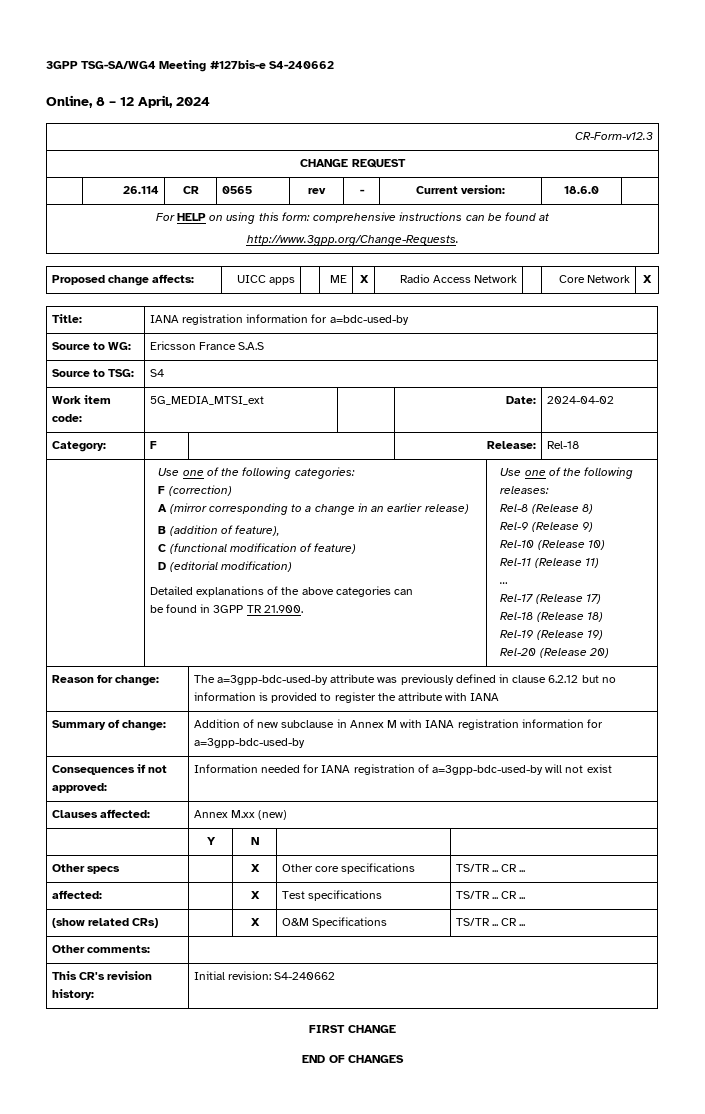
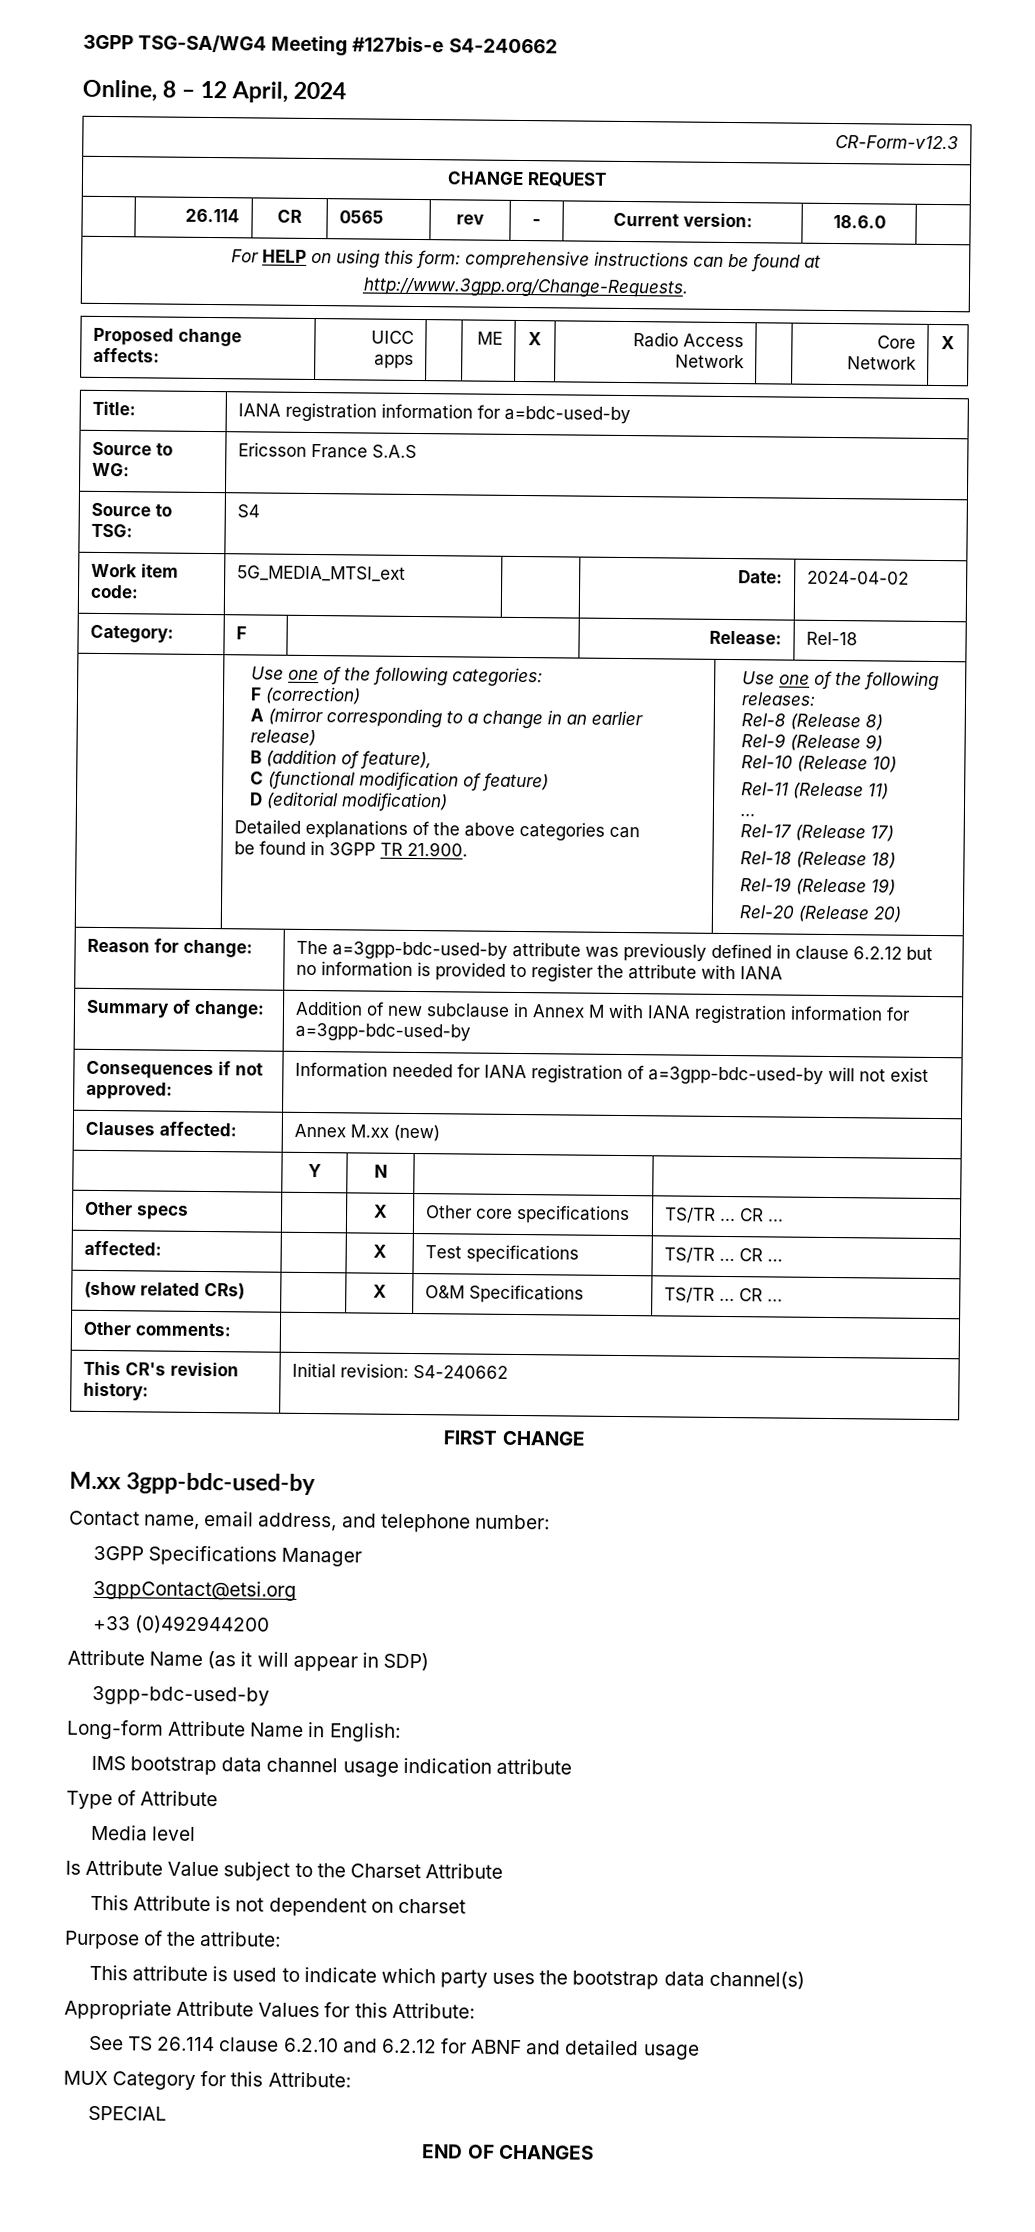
+ M.xx 3gpp-bdc-used-by
+ Contact name, email address, and telephone number:
+ 3GPP Specifications Manager
+ 3gppContact@etsi.org
+ +33 (0)492944200
+ Attribute Name (as it will appear in SDP)
+ 3gpp-bdc-used-by
+ Long-form Attribute Name in English:
+ IMS bootstrap data channel usage indication attribute
+ Type of Attribute
+ Media level
+ Is Attribute Value subject to the Charset Attribute
+ This Attribute is not dependent on charset
+ Purpose of the attribute:
+ This attribute is used to indicate which party uses the bootstrap data channel(s)
+ Appropriate Attribute Values for this Attribute:
+ See TS 26.114 clause 6.2.10 and 6.2.12 for ABNF and detailed usage
+ MUX Category for this Attribute:
+ SPECIAL

